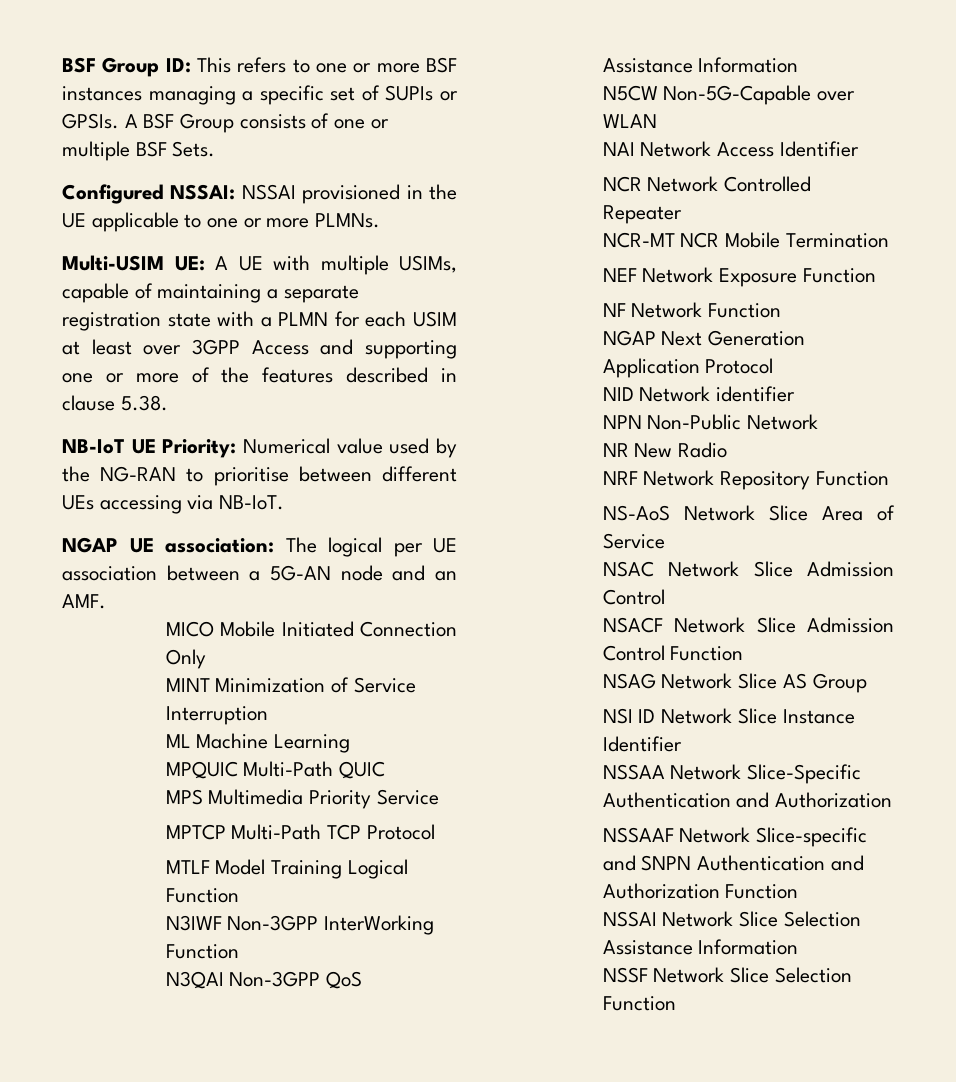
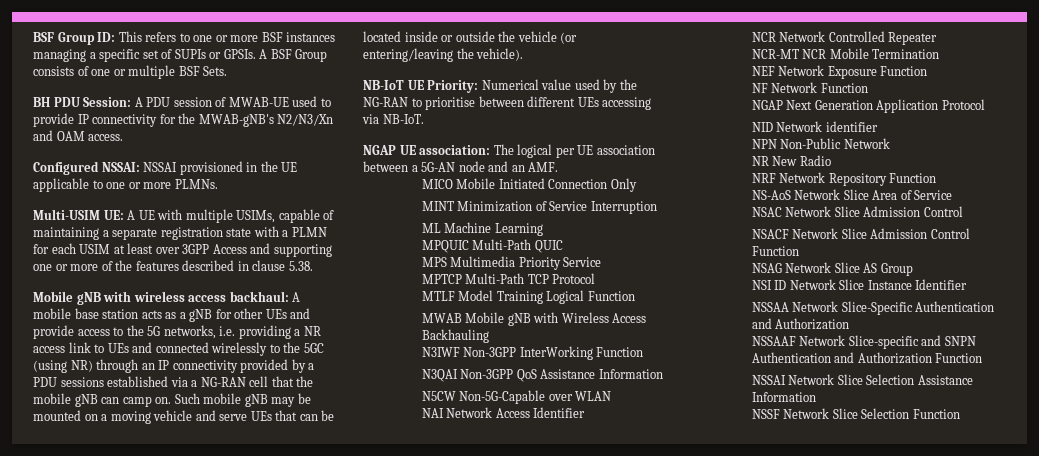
+ BH PDU Session: A PDU session of MWAB-UE used to provide IP connectivity for the MWAB-gNB's N2/N3/Xn and OAM access.
+ Mobile gNB with wireless access backhaul: A mobile base station acts as a gNB for other UEs and provide access to the 5G networks, i.e. providing a NR access link to UEs and connected wirelessly to the 5GC (using NR) through an IP connectivity provided by a PDU sessions established via a NG-RAN cell that the mobile gNB can camp on. Such mobile gNB may be mounted on a moving vehicle and serve UEs that can be located inside or outside the vehicle (or entering/leaving the vehicle).
+ MWAB Mobile gNB with Wireless Access Backhauling

